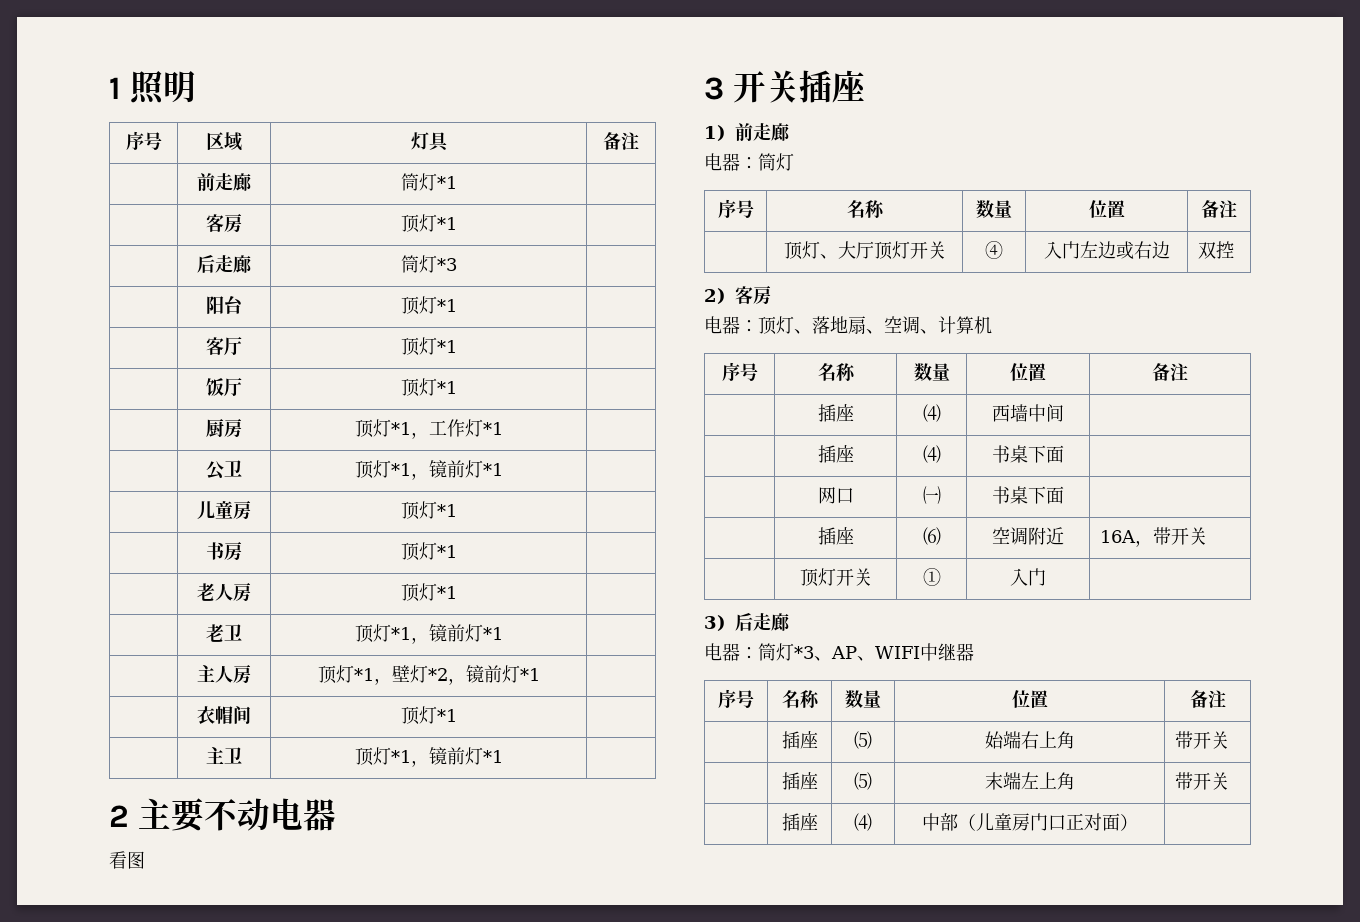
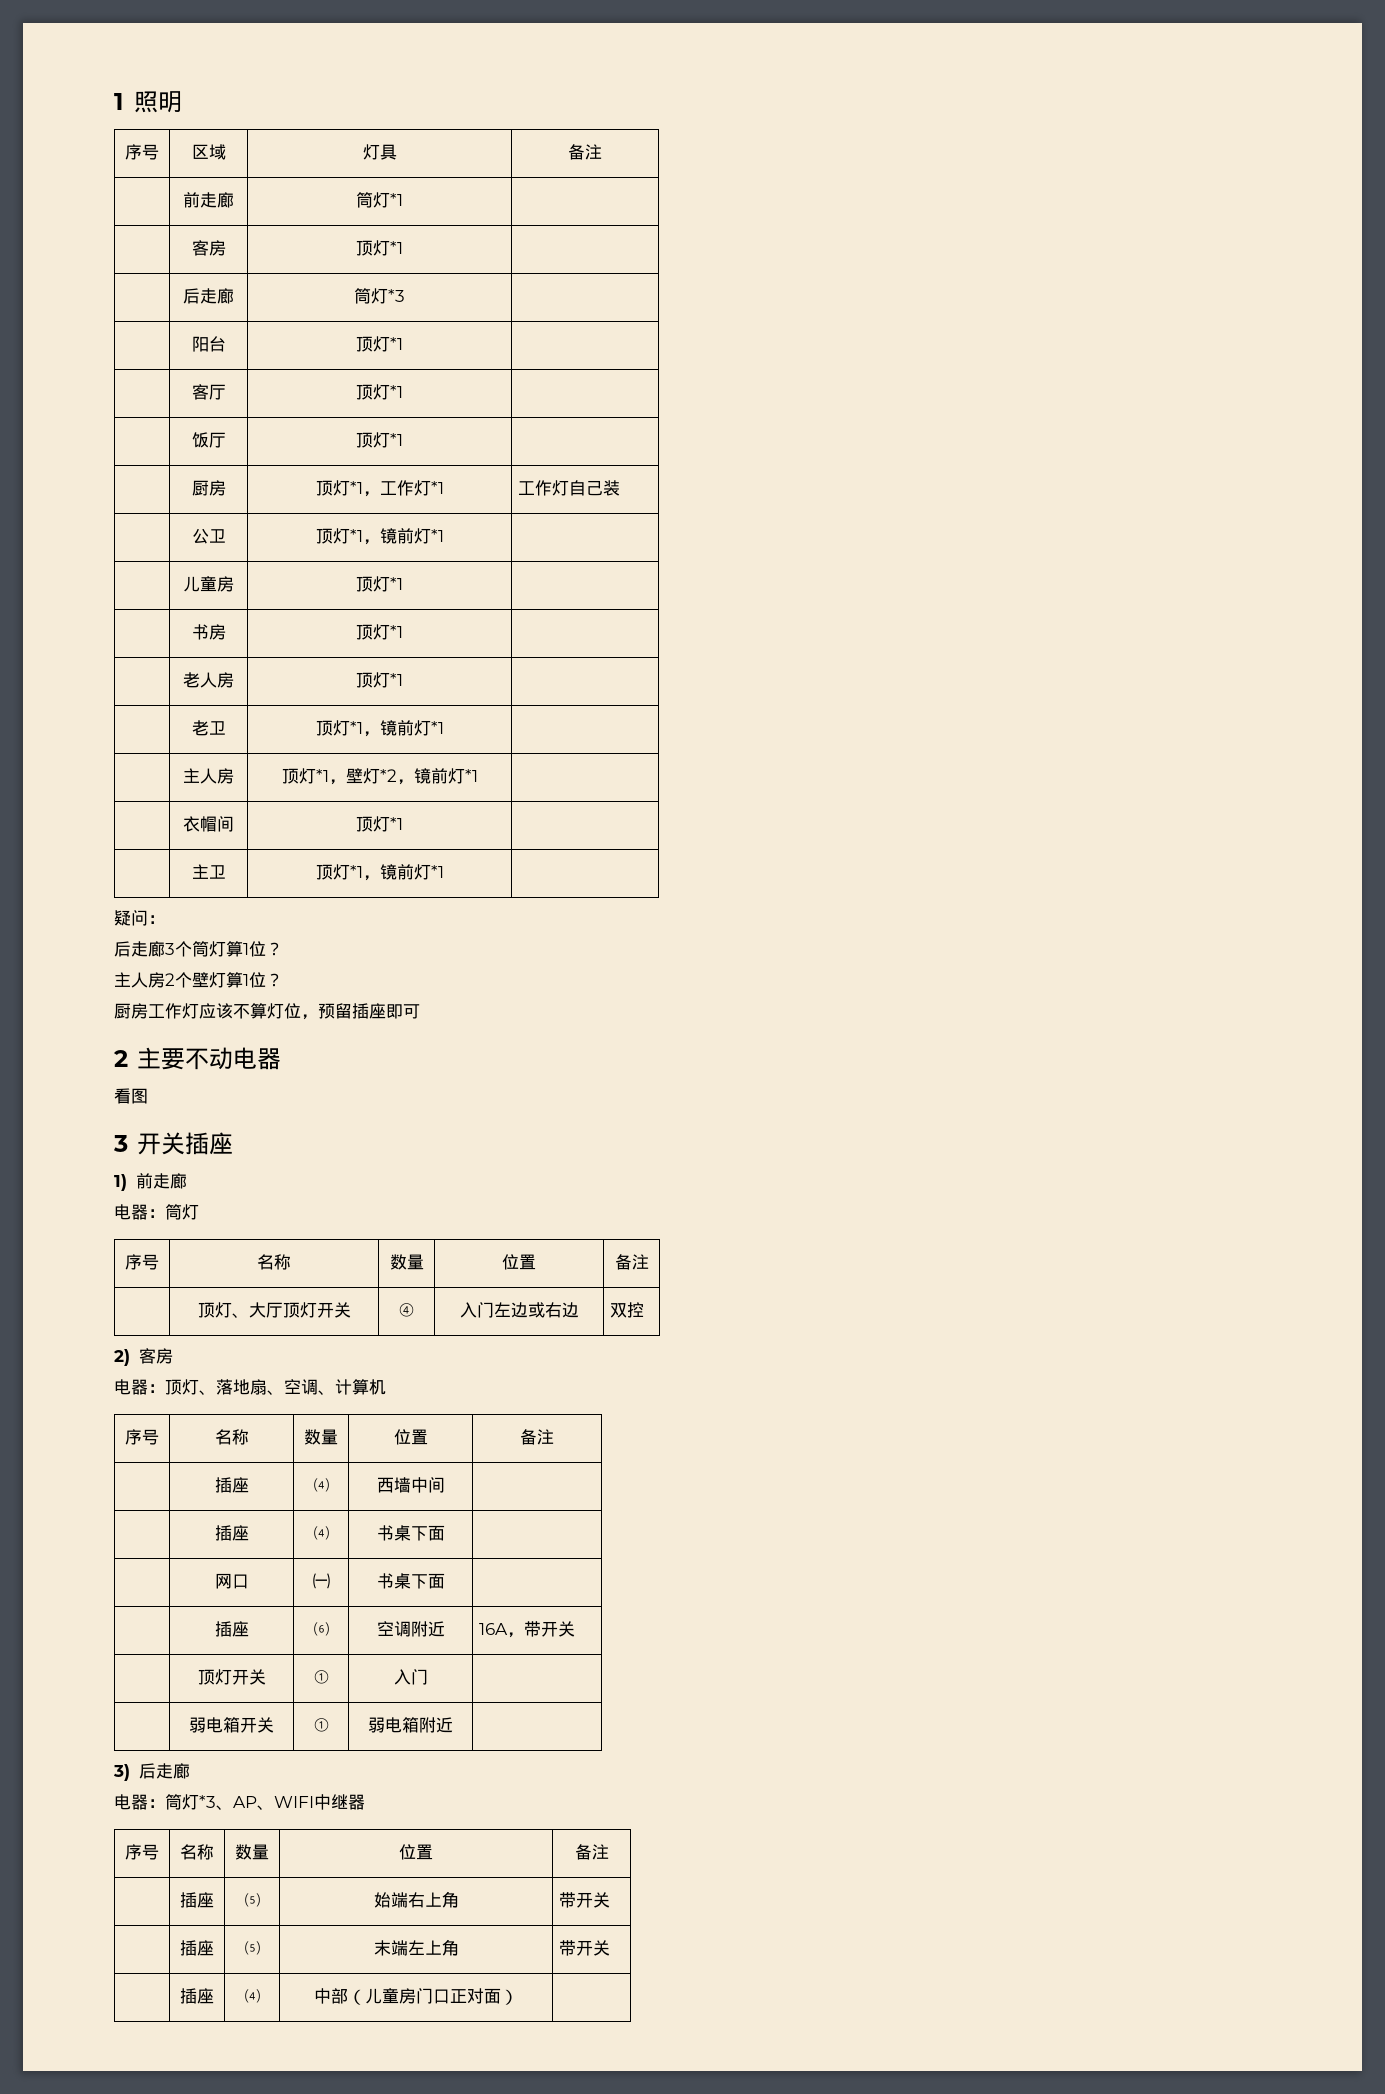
- | 厨房 | 顶灯*1，工作灯*1 |
+ | 厨房 | 顶灯*1，工作灯*1 | 工作灯自己装
+ 疑问：
+ 后走廊3个筒灯算1位？
+ 主人房2个壁灯算1位？
+ 厨房工作灯应该不算灯位，预留插座即可
+ | 弱电箱开关 | ① | 弱电箱附近 |

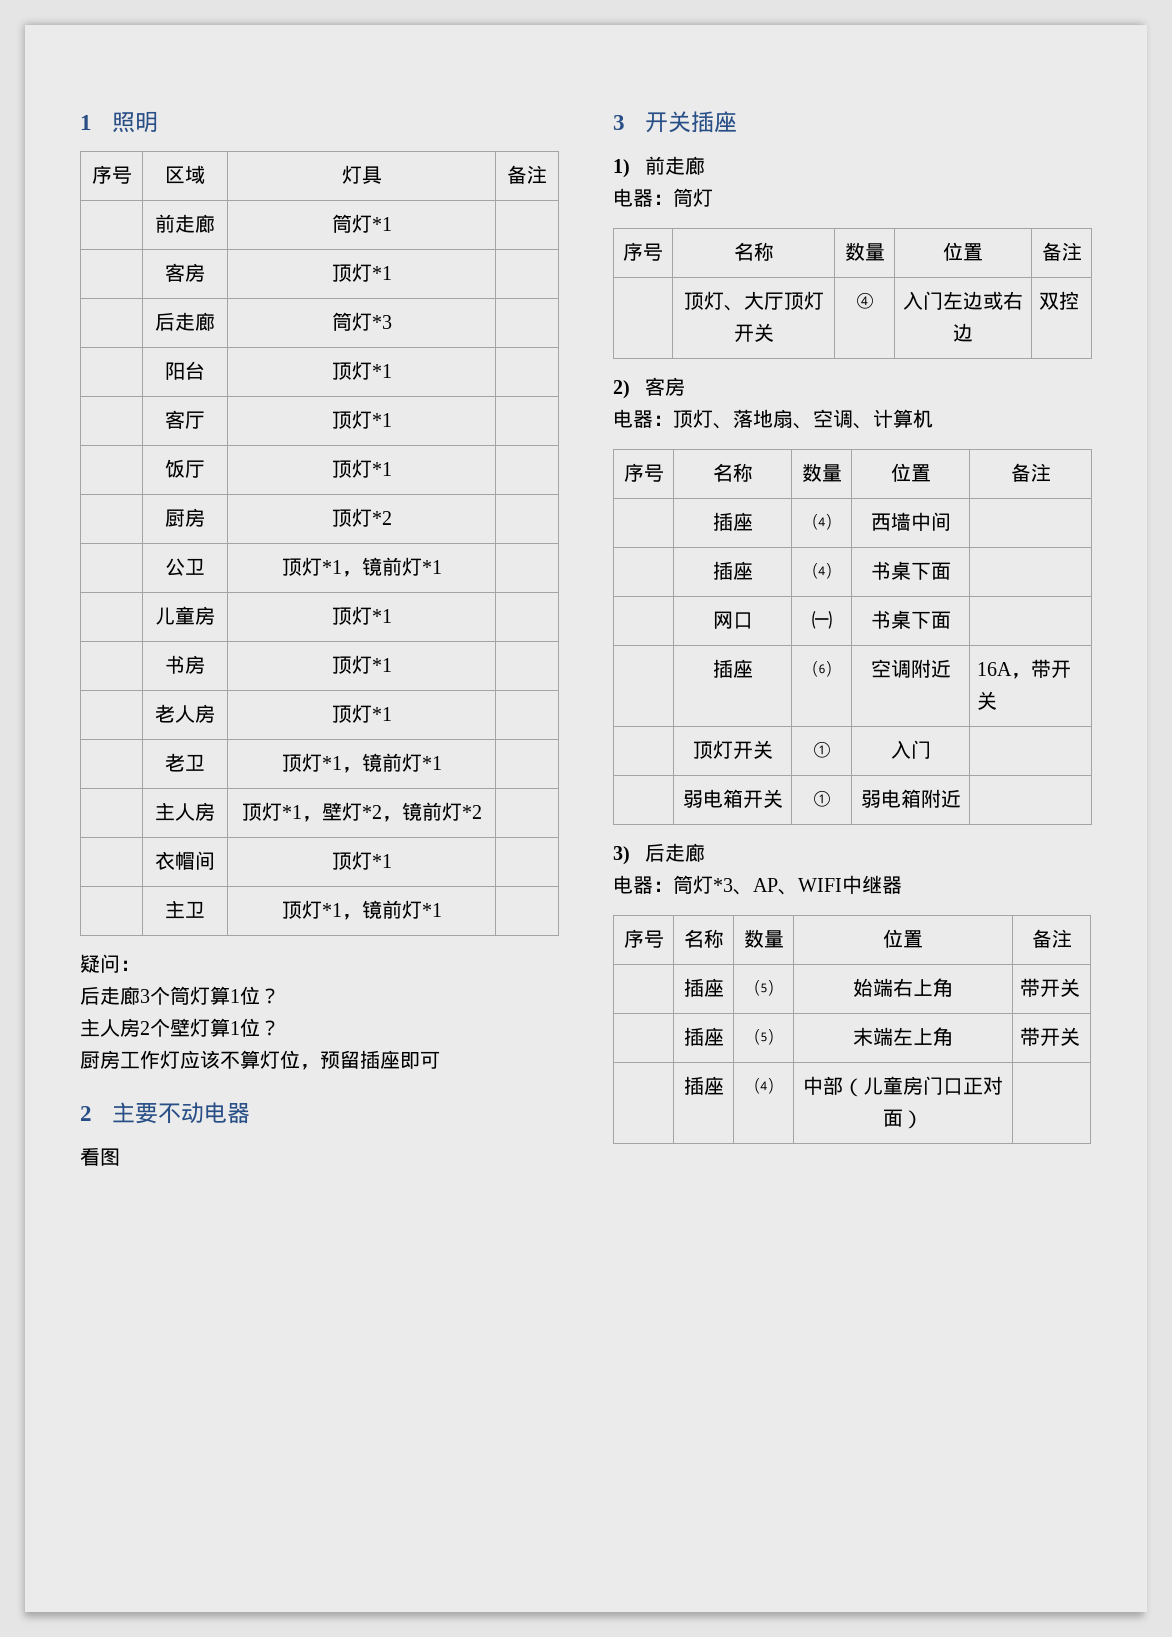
- | 厨房 | 顶灯*1，工作灯*1 | 工作灯自己装
+ | 厨房 | 顶灯*2 |
- | 主人房 | 顶灯*1，壁灯*2，镜前灯*1 |
+ | 主人房 | 顶灯*1，壁灯*2，镜前灯*2 |

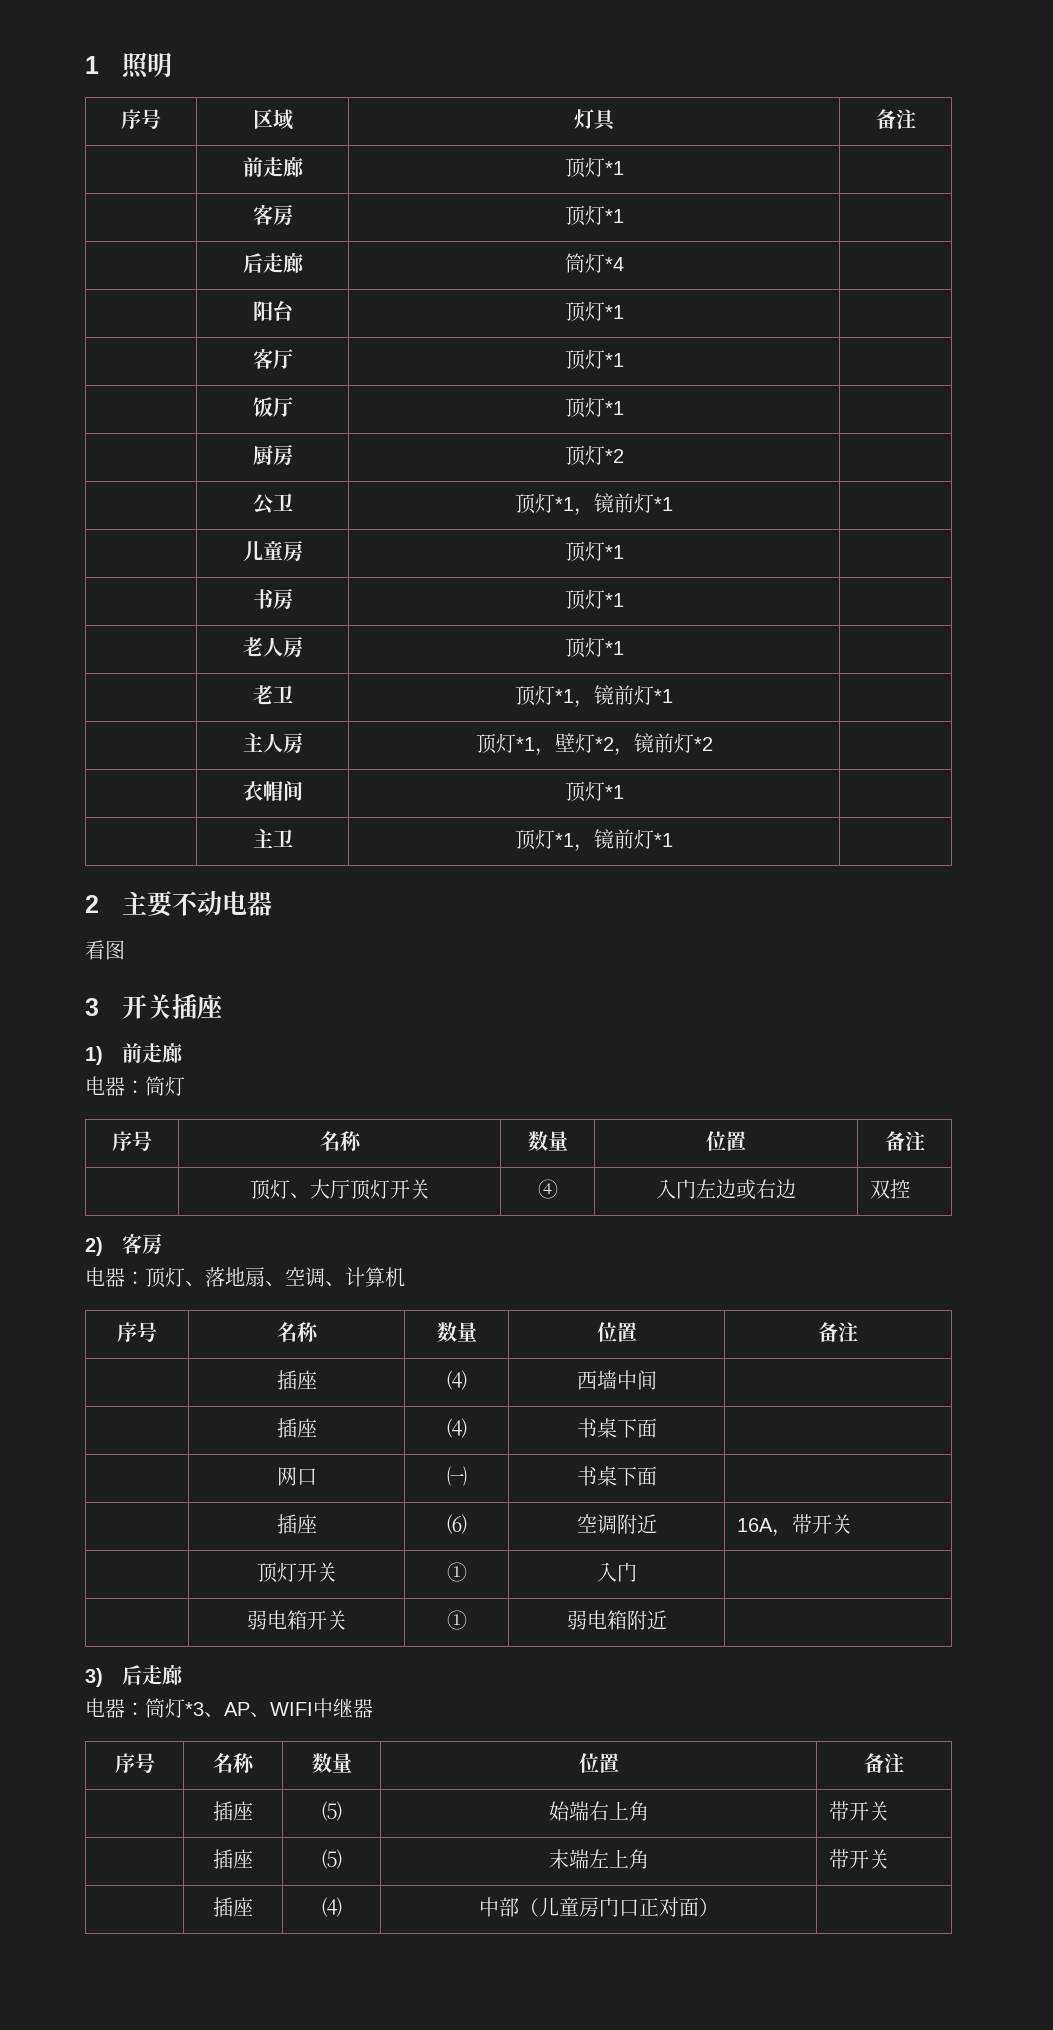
- | 前走廊 | 筒灯*1 |
+ | 前走廊 | 顶灯*1 |
- | 后走廊 | 筒灯*3 |
+ | 后走廊 | 筒灯*4 |
- 疑问：
- 后走廊3个筒灯算1位？
- 主人房2个壁灯算1位？
- 厨房工作灯应该不算灯位，预留插座即可

